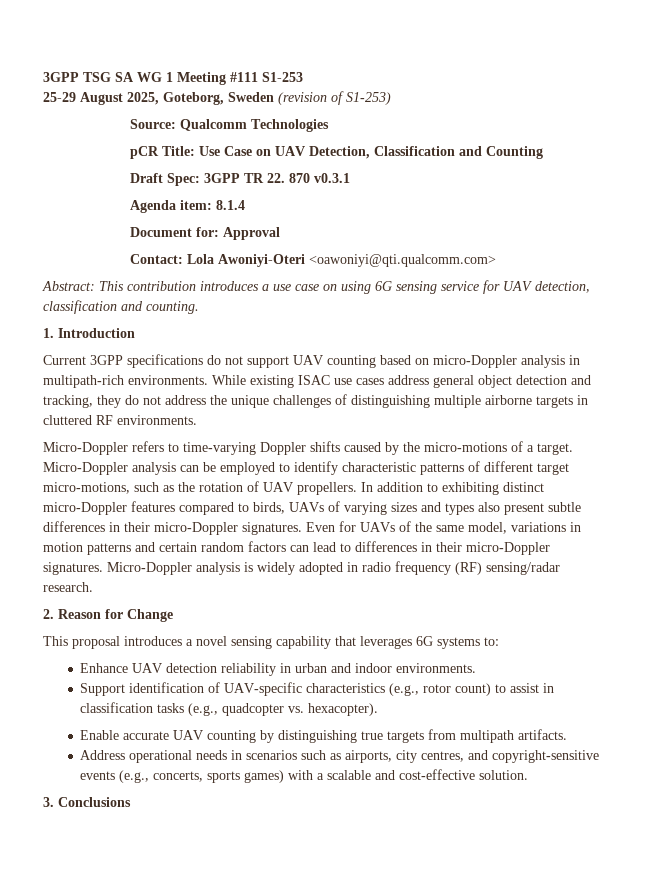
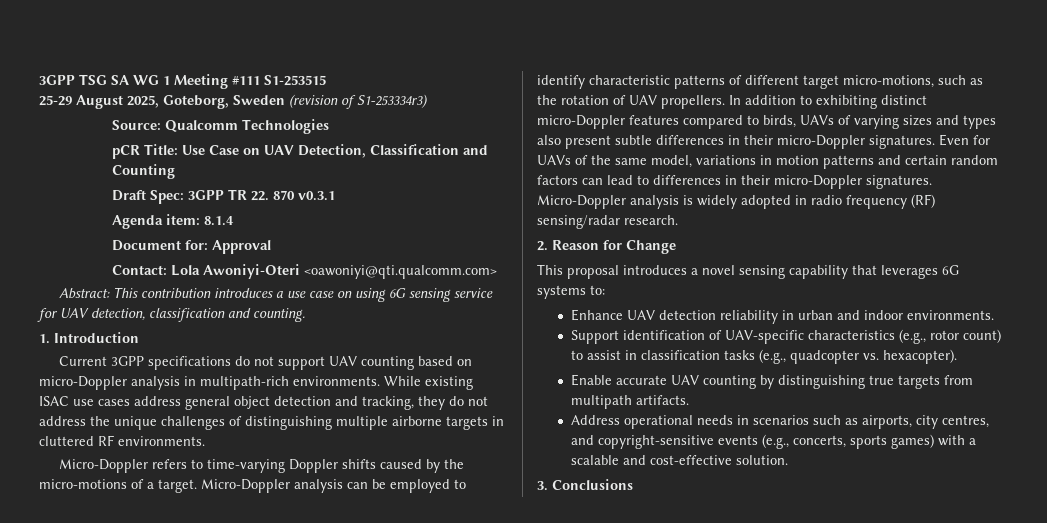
- 3GPP TSG SA WG 1 Meeting #111 S1-253
+ 3GPP TSG SA WG 1 Meeting #111 S1-253515
- 25-29 August 2025, Goteborg, Sweden (revision of S1-253)
+ 25-29 August 2025, Goteborg, Sweden (revision of S1-253334r3)

